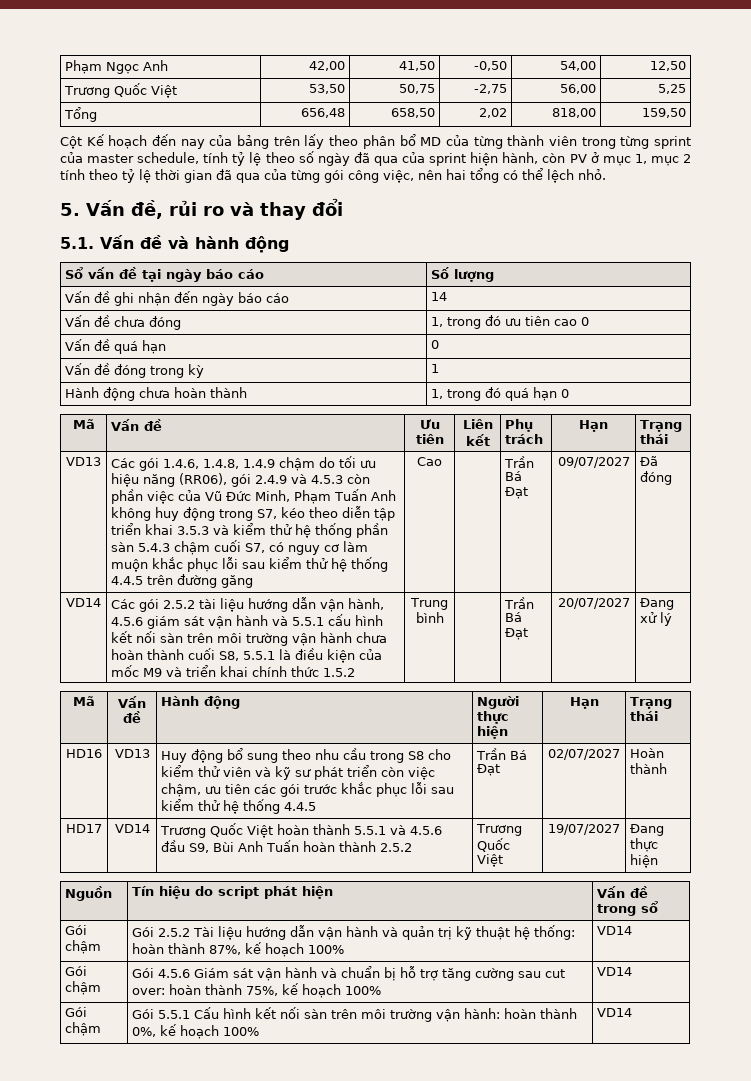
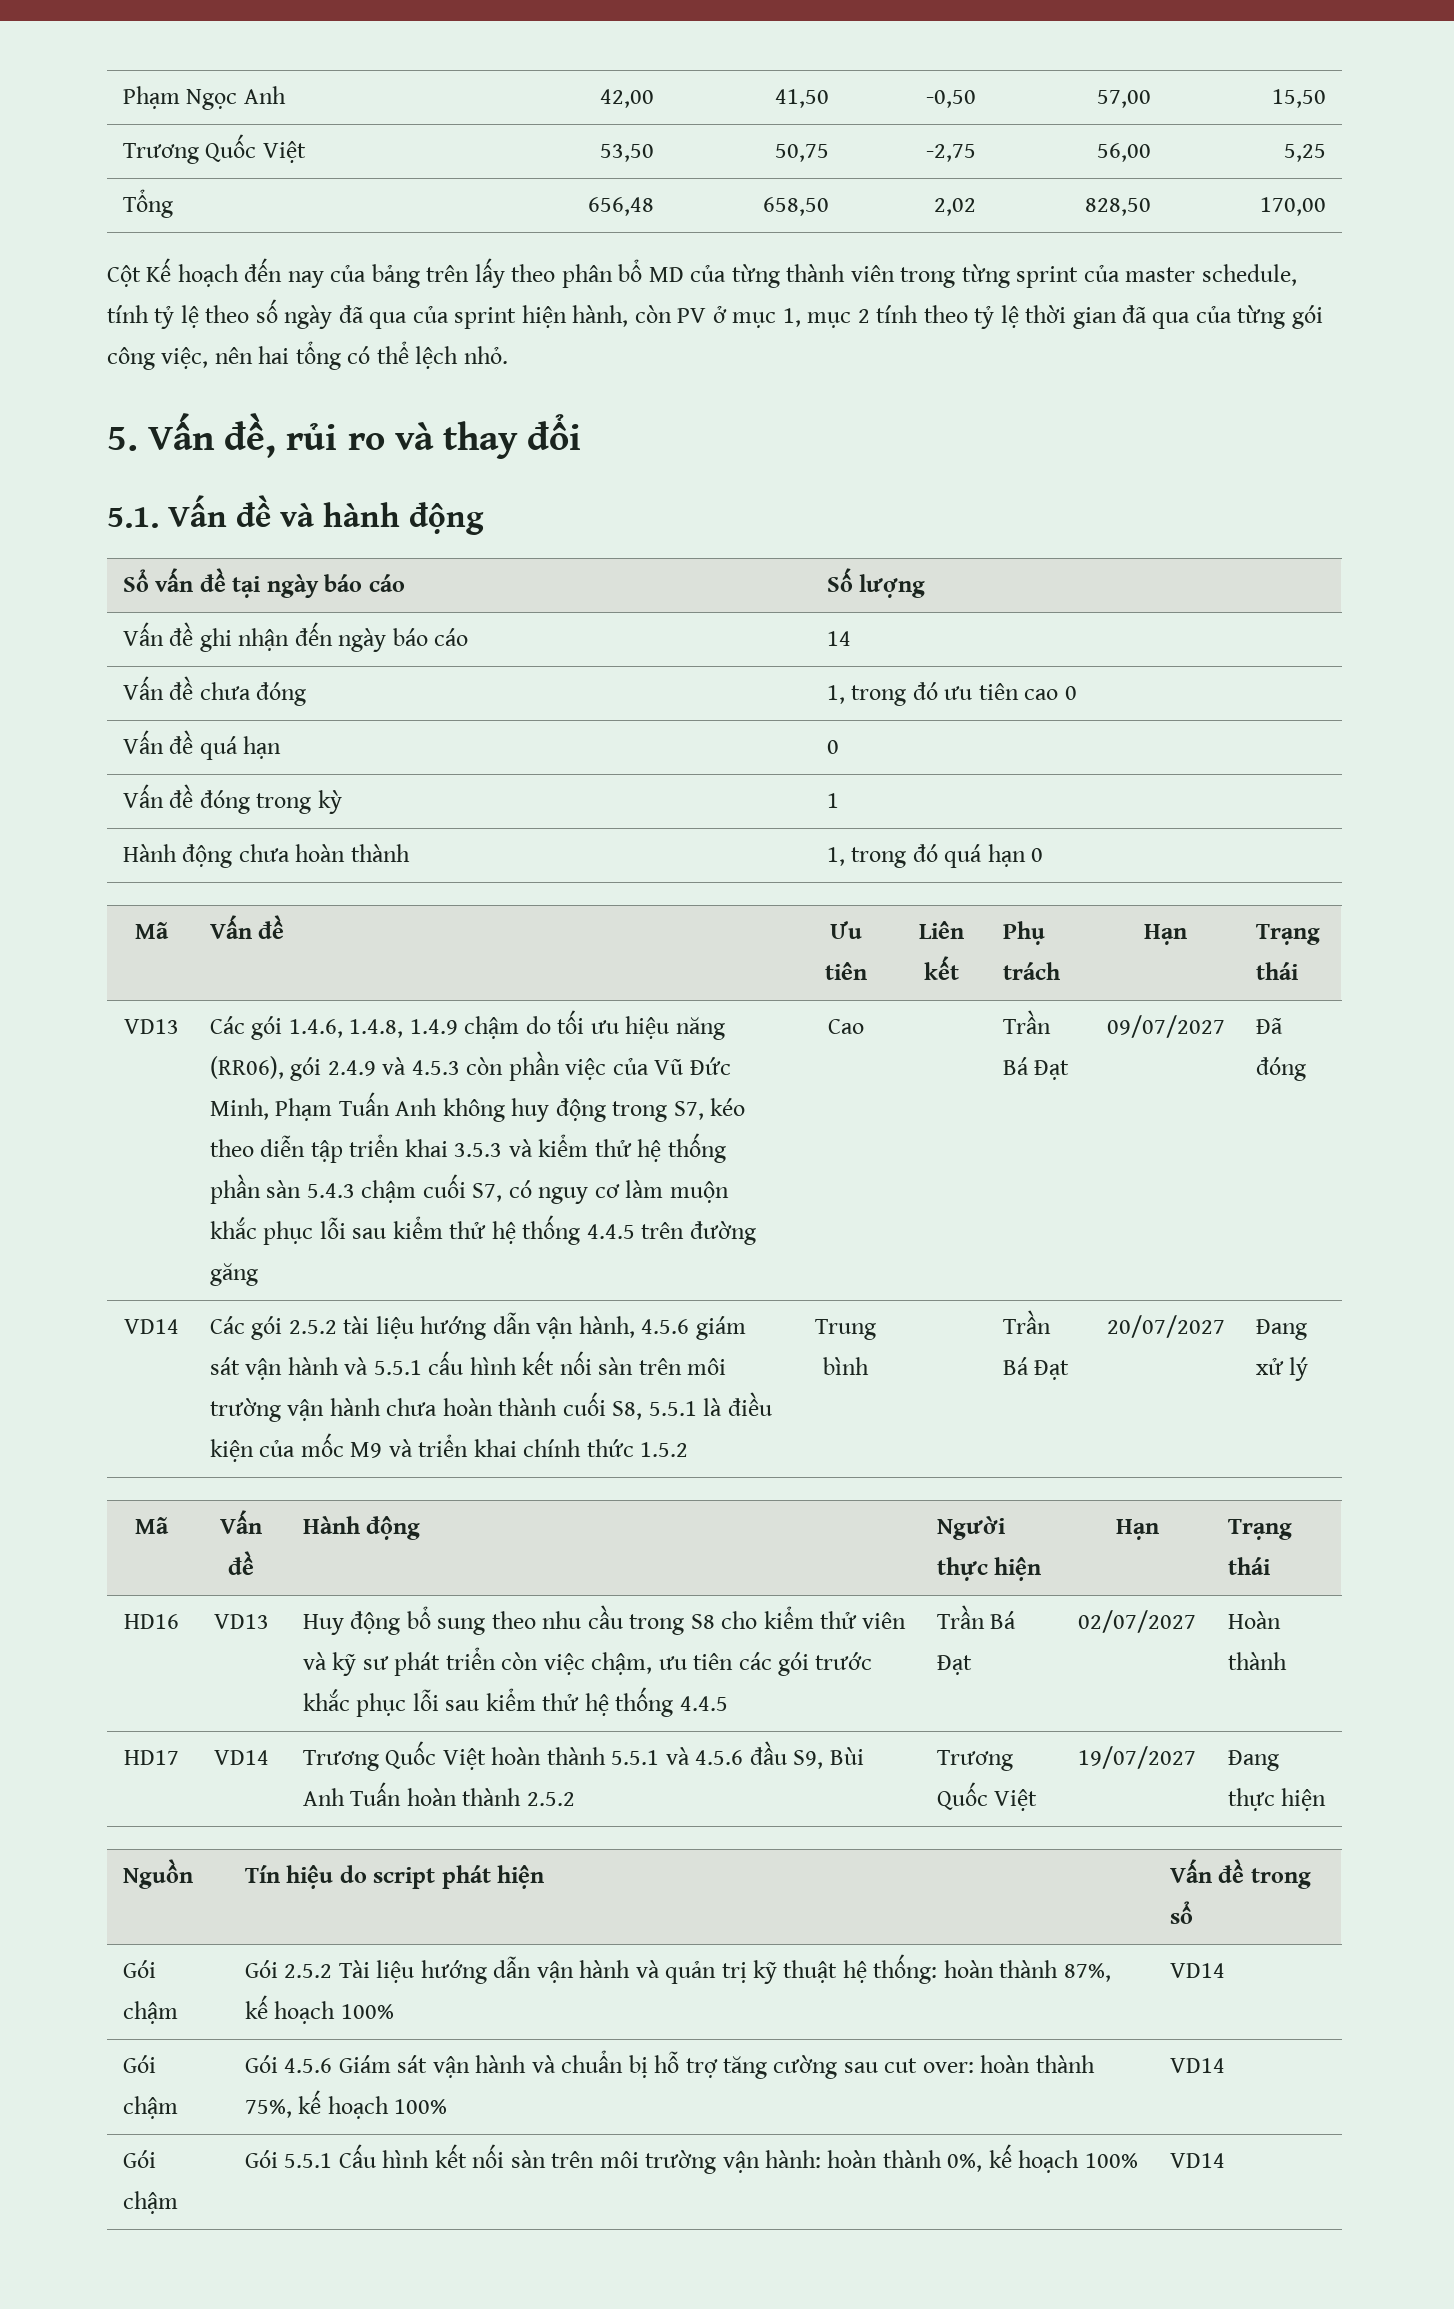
- Phạm Ngọc Anh | 42,00 | 41,50 | -0,50 | 54,00 | 12,50
+ Phạm Ngọc Anh | 42,00 | 41,50 | -0,50 | 57,00 | 15,50
- Tổng | 656,48 | 658,50 | 2,02 | 818,00 | 159,50
+ Tổng | 656,48 | 658,50 | 2,02 | 828,50 | 170,00

